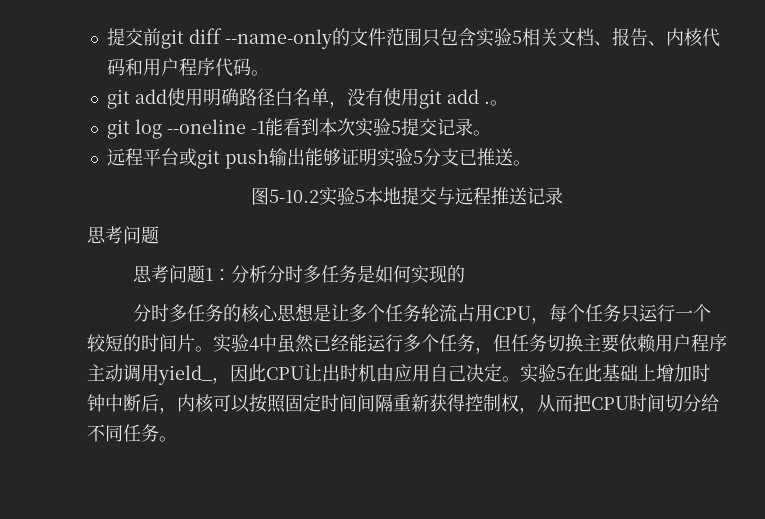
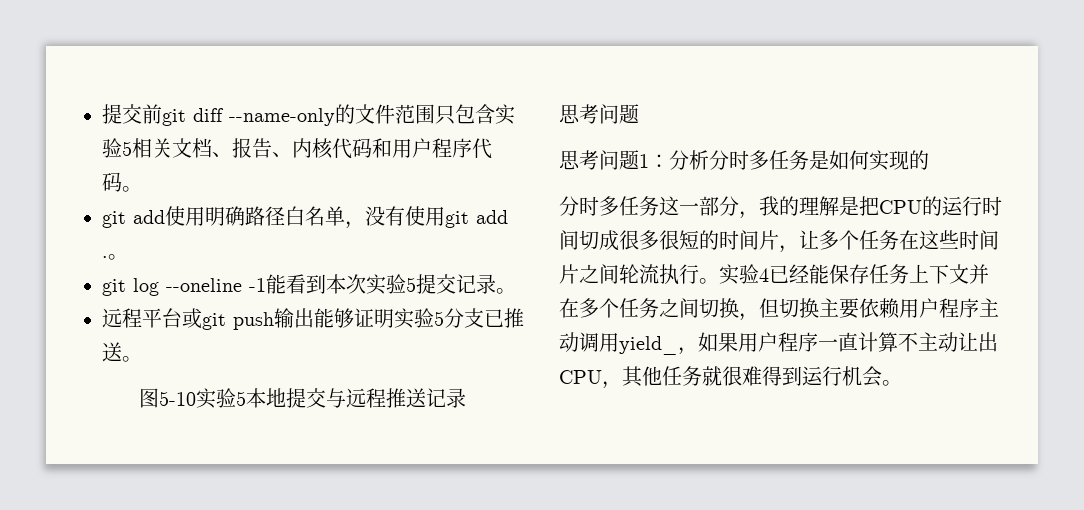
- 图5-10.2实验5本地提交与远程推送记录
+ 图5-10实验5本地提交与远程推送记录
- 分时多任务的核心思想是让多个任务轮流占用CPU，每个任务只运行一个较短的时间片。实验4中虽然已经能运行多个任务，但任务切换主要依赖用户程序主动调用yield_，因此CPU让出时机由应用自己决定。实验5在此基础上增加时钟中断后，内核可以按照固定时间间隔重新获得控制权，从而把CPU时间切分给不同任务。
+ 分时多任务这一部分，我的理解是把CPU的运行时间切成很多很短的时间片，让多个任务在这些时间片之间轮流执行。实验4已经能保存任务上下文并在多个任务之间切换，但切换主要依赖用户程序主动调用yield_，如果用户程序一直计算不主动让出CPU，其他任务就很难得到运行机会。

